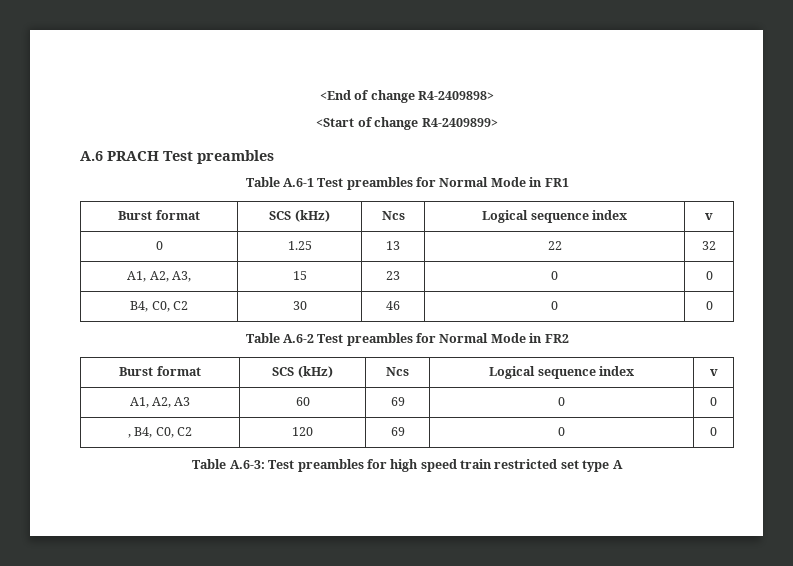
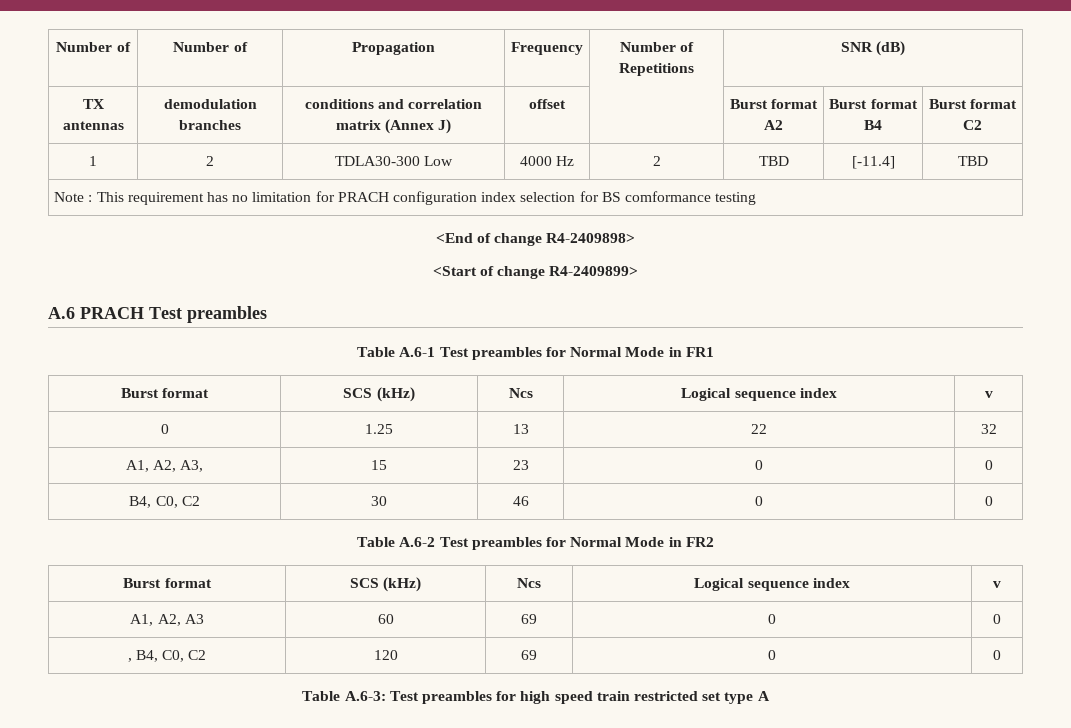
+ Number of | Number of | Propagation | Frequency | Number of Repetitions | SNR (dB)
+ TX antennas | demodulation branches | conditions and correlation matrix (Annex J) | offset | | Burst format A2 | Burst format B4 | Burst format C2
+ 1 | 2 | TDLA30-300 Low | 4000 Hz | 2 | TBD | [-11.4] | TBD
+ Note : This requirement has no limitation for PRACH configuration index selection for BS comformance testing

